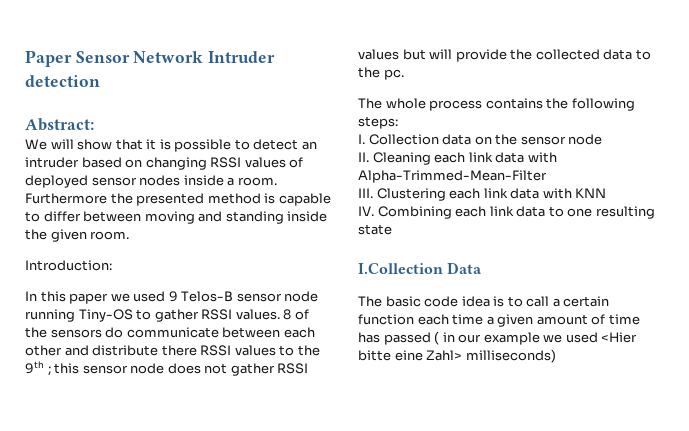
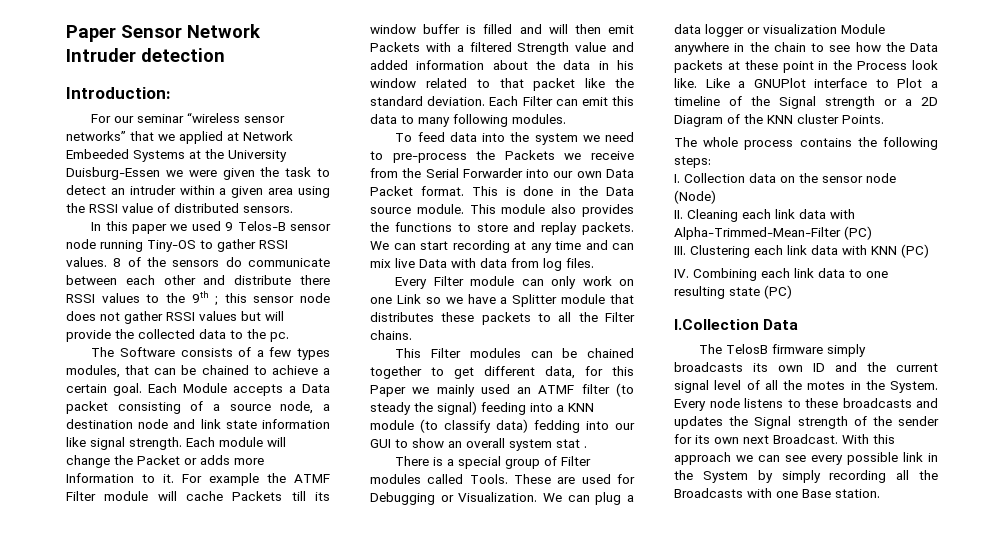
- Abstract:
- We will show that it is possible to detect an intruder based on changing RSSI values of deployed sensor nodes inside a room. Furthermore the presented method is capable to differ between moving and standing inside the given room.
  Introduction:
+ For our seminar “wireless sensor networks” that we applied at Network Embeeded Systems at the University Duisburg-Essen we were given the task to detect an intruder within a given area using the RSSI value of distributed sensors.
+ The Software consists of a few types modules, that can be chained to achieve a certain goal. Each Module accepts a Data packet consisting of a source node, a destination node and link state information like signal strength. Each module will change the Packet or adds more Information to it. For example the ATMF Filter module will cache Packets till its window buffer is filled and will then emit Packets with a filtered Strength value and added information about the data in his window related to that packet like the standard deviation. Each Filter can emit this data to many following modules.
+ To feed data into the system we need to pre-process the Packets we receive from the Serial Forwarder into our own Data Packet format. This is done in the Data source module. This module also provides the functions to store and replay packets. We can start recording at any time and can mix live Data with data from log files.
+ Every Filter module can only work on one Link so we have a Splitter module that distributes these packets to all the Filter chains.
+ This Filter modules can be chained together to get different data, for this Paper we mainly used an ATMF filter (to steady the signal) feeding into a KNN module (to classify data) fedding into our GUI to show an overall system stat .
+ There is a special group of Filter modules called Tools. These are used for Debugging or Visualization. We can plug a data logger or visualization Module anywhere in the chain to see how the Data packets at these point in the Process look like. Like a GNUPlot interface to Plot a timeline of the Signal strength or a 2D Diagram of the KNN cluster Points.
- I. Collection data on the sensor node
+ I. Collection data on the sensor node (Node)
- II. Cleaning each link data with Alpha-Trimmed-Mean-Filter
+ II. Cleaning each link data with Alpha-Trimmed-Mean-Filter (PC)
- III. Clustering each link data with KNN
+ III. Clustering each link data with KNN (PC)
- IV. Combining each link data to one resulting state
+ IV. Combining each link data to one resulting state (PC)
- The basic code idea is to call a certain function each time a given amount of time has passed ( in our example we used <Hier bitte eine Zahl> milliseconds)
+ The TelosB firmware simply broadcasts its own ID and the current signal level of all the motes in the System. Every node listens to these broadcasts and updates the Signal strength of the sender for its own next Broadcast. With this approach we can see every possible link in the System by simply recording all the Broadcasts with one Base station.

